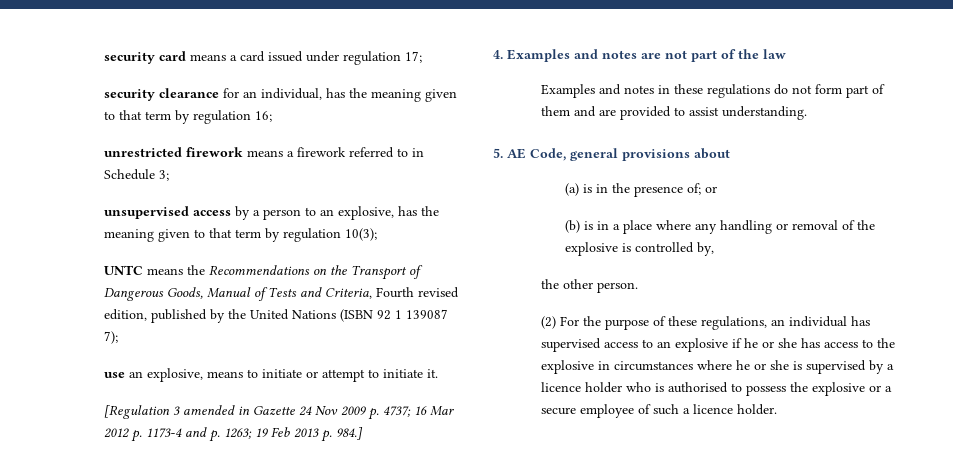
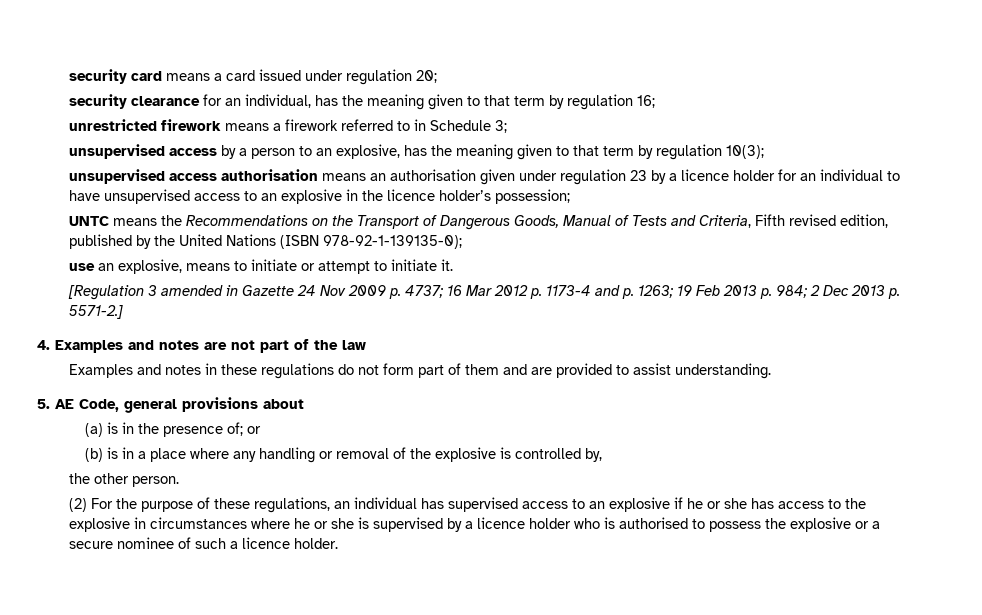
- security card means a card issued under regulation 17;
+ security card means a card issued under regulation 20;
+ unsupervised access authorisation means an authorisation given under regulation 23 by a licence holder for an individual to have unsupervised access to an explosive in the licence holder’s possession;
- UNTC means the Recommendations on the Transport of Dangerous Goods, Manual of Tests and Criteria, Fourth revised edition, published by the United Nations (ISBN 92 1 139087 7);
+ UNTC means the Recommendations on the Transport of Dangerous Goods, Manual of Tests and Criteria, Fifth revised edition, published by the United Nations (ISBN 978-92-1-139135-0);
- [Regulation 3 amended in Gazette 24 Nov 2009 p. 4737; 16 Mar 2012 p. 1173-4 and p. 1263; 19 Feb 2013 p. 984.]
+ [Regulation 3 amended in Gazette 24 Nov 2009 p. 4737; 16 Mar 2012 p. 1173-4 and p. 1263; 19 Feb 2013 p. 984; 2 Dec 2013 p. 5571-2.]
- (2) For the purpose of these regulations, an individual has supervised access to an explosive if he or she has access to the explosive in circumstances where he or she is supervised by a licence holder who is authorised to possess the explosive or a secure employee of such a licence holder.
+ (2) For the purpose of these regulations, an individual has supervised access to an explosive if he or she has access to the explosive in circumstances where he or she is supervised by a licence holder who is authorised to possess the explosive or a secure nominee of such a licence holder.

